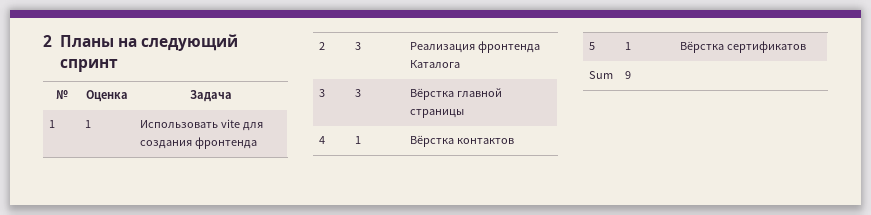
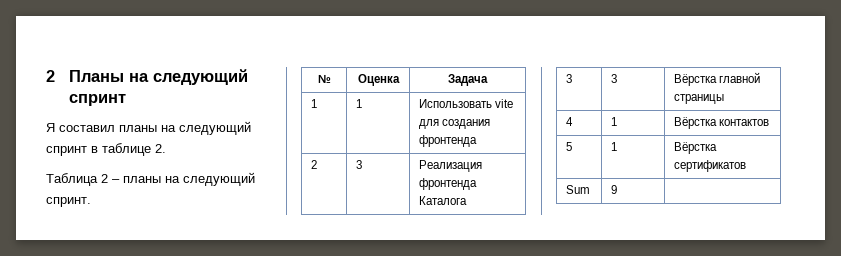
+ Я составил планы на следующий спринт в таблице 2.
+ Таблица 2 – планы на следующий спринт.

